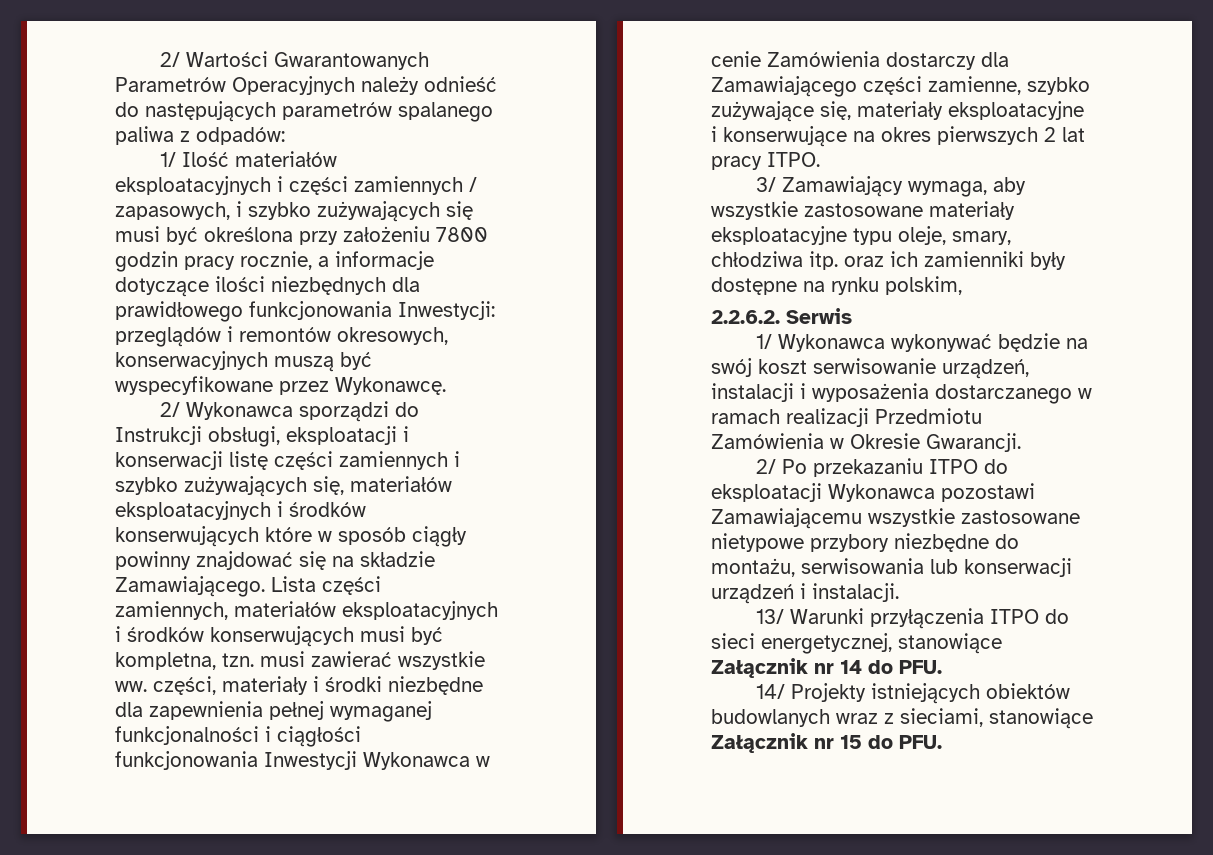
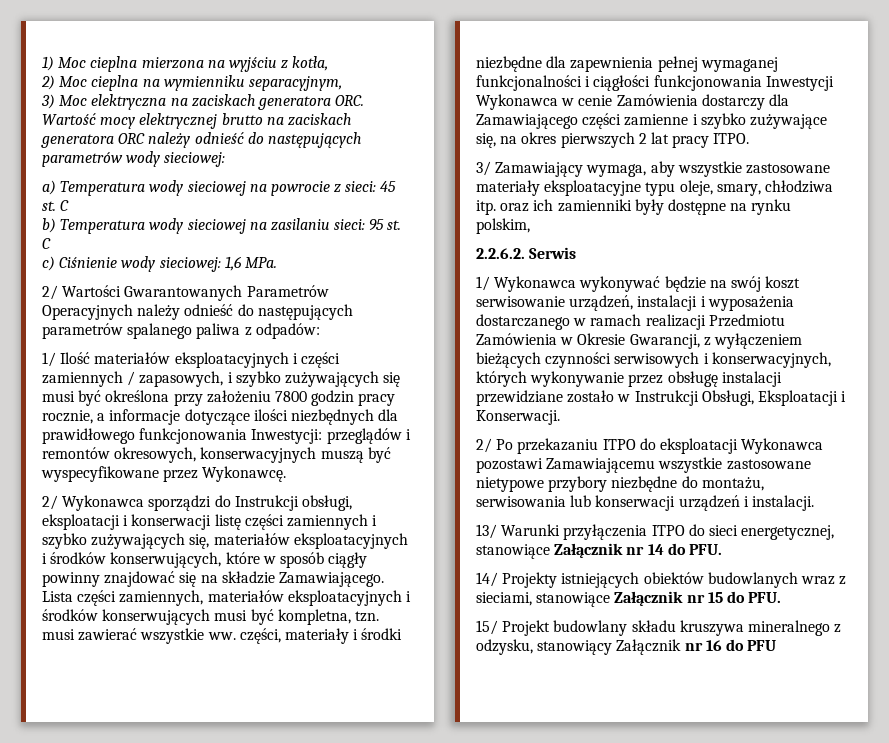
+ 1) Moc cieplna mierzona na wyjściu z kotła,
+ 2) Moc cieplna na wymienniku separacyjnym,
+ 3) Moc elektryczna na zaciskach generatora ORC. Wartość mocy elektrycznej brutto na zaciskach generatora ORC należy odnieść do następujących parametrów wody sieciowej:
+ a) Temperatura wody sieciowej na powrocie z sieci: 45 st. C
+ b) Temperatura wody sieciowej na zasilaniu sieci: 95 st. C
+ c) Ciśnienie wody sieciowej: 1,6 MPa.
- 2/ Wykonawca sporządzi do Instrukcji obsługi, eksploatacji i konserwacji listę części zamiennych i szybko zużywających się, materiałów eksploatacyjnych i środków konserwujących które w sposób ciągły powinny znajdować się na składzie Zamawiającego.
+ 2/ Wykonawca sporządzi do Instrukcji obsługi, eksploatacji i konserwacji listę części zamiennych i szybko zużywających się, materiałów eksploatacyjnych i środków konserwujących, które w sposób ciągły powinny znajdować się na składzie Zamawiającego.
- Lista części zamiennych, materiałów eksploatacyjnych i środków konserwujących musi być kompletna, tzn. musi zawierać wszystkie ww. części, materiały i środki niezbędne dla zapewnienia pełnej wymaganej funkcjonalności i ciągłości funkcjonowania Inwestycji Wykonawca w cenie Zamówienia dostarczy dla Zamawiającego części zamienne, szybko zużywające się, materiały eksploatacyjne i konserwujące na okres pierwszych 2 lat pracy ITPO.
+ Lista części zamiennych, materiałów eksploatacyjnych i środków konserwujących musi być kompletna, tzn. musi zawierać wszystkie ww. części, materiały i środki niezbędne dla zapewnienia pełnej wymaganej funkcjonalności i ciągłości funkcjonowania Inwestycji Wykonawca w cenie Zamówienia dostarczy dla Zamawiającego części zamienne i szybko zużywające się, na okres pierwszych 2 lat pracy ITPO.
- 1/ Wykonawca wykonywać będzie na swój koszt serwisowanie urządzeń, instalacji i wyposażenia dostarczanego w ramach realizacji Przedmiotu Zamówienia w Okresie Gwarancji.
+ 1/ Wykonawca wykonywać będzie na swój koszt serwisowanie urządzeń, instalacji i wyposażenia dostarczanego w ramach realizacji Przedmiotu Zamówienia w Okresie Gwarancji, z wyłączeniem bieżących czynności serwisowych i konserwacyjnych, których wykonywanie przez obsługę instalacji przewidziane zostało w Instrukcji Obsługi, Eksploatacji i Konserwacji.
+ 15/ Projekt budowlany składu kruszywa mineralnego z odzysku, stanowiący Załącznik nr 16 do PFU

